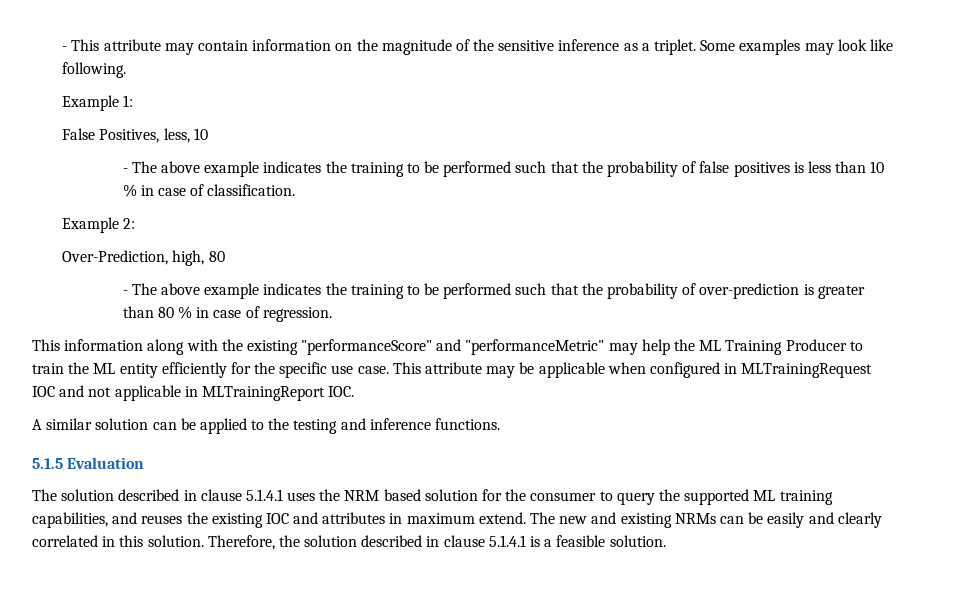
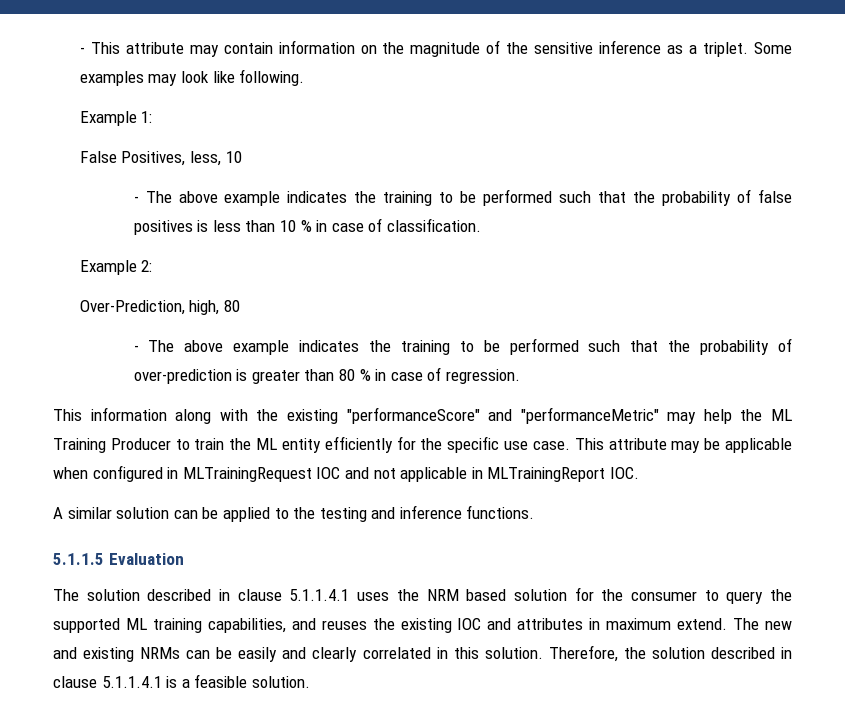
- 5.1.5 Evaluation
+ 5.1.1.5 Evaluation
- The solution described in clause 5.1.4.1 uses the NRM based solution for the consumer to query the supported ML training capabilities, and reuses the existing IOC and attributes in maximum extend.
+ The solution described in clause 5.1.1.4.1 uses the NRM based solution for the consumer to query the supported ML training capabilities, and reuses the existing IOC and attributes in maximum extend.
- Therefore, the solution described in clause 5.1.4.1 is a feasible solution.
+ Therefore, the solution described in clause 5.1.1.4.1 is a feasible solution.

